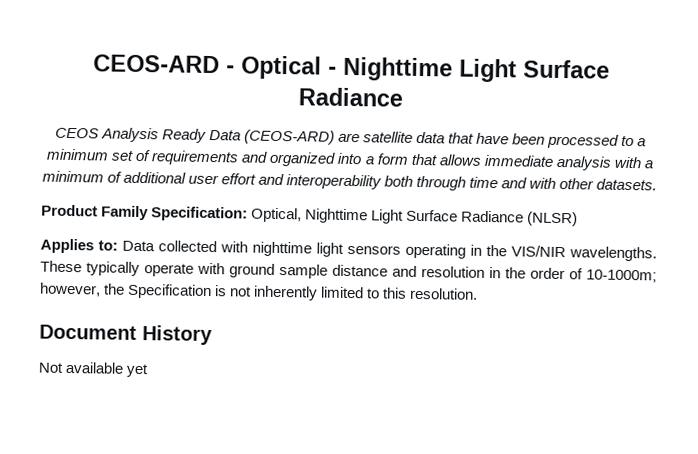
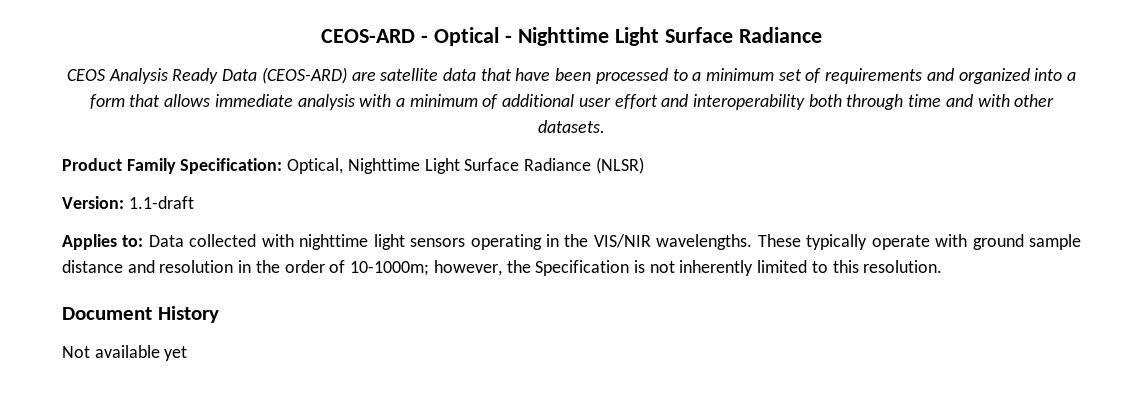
+ Version: 1.1-draft

